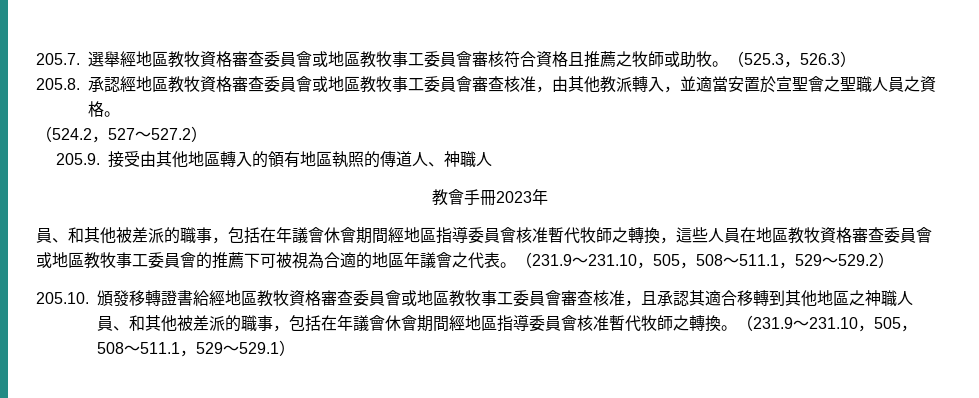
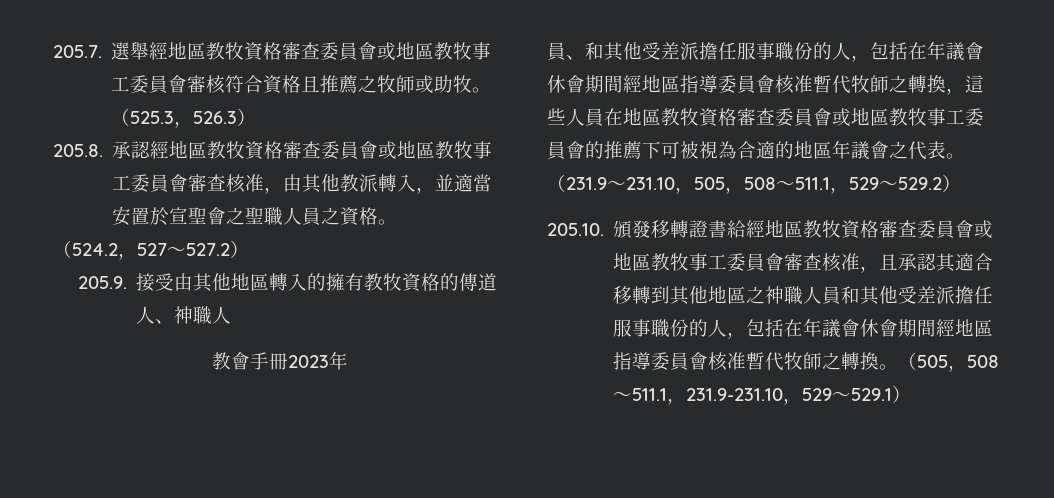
- 205.9.接受由其他地區轉入的領有地區執照的傳道人、神職人
+ 205.9.接受由其他地區轉入的擁有教牧資格的傳道人、神職人
- 員、和其他被差派的職事，包括在年議會休會期間經地區指導委員會核准暫代牧師之轉換，這些人員在地區教牧資格審查委員會或地區教牧事工委員會的推薦下可被視為合適的地區年議會之代表。
+ 員、和其他受差派擔任服事職份的人，包括在年議會休會期間經地區指導委員會核准暫代牧師之轉換，這些人員在地區教牧資格審查委員會或地區教牧事工委員會的推薦下可被視為合適的地區年議會之代表。
- 205.10.頒發移轉證書給經地區教牧資格審查委員會或地區教牧事工委員會審查核准，且承認其適合移轉到其他地區之神職人員、和其他被差派的職事，包括在年議會休會期間經地區指導委員會核准暫代牧師之轉換。
+ 205.10.頒發移轉證書給經地區教牧資格審查委員會或地區教牧事工委員會審查核准，且承認其適合移轉到其他地區之神職人員和其他受差派擔任服事職份的人，包括在年議會休會期間經地區指導委員會核准暫代牧師之轉換。
- （231.9～231.10，505，508～511.1，529～529.1）
+ （505，508～511.1，231.9-231.10，529～529.1）

